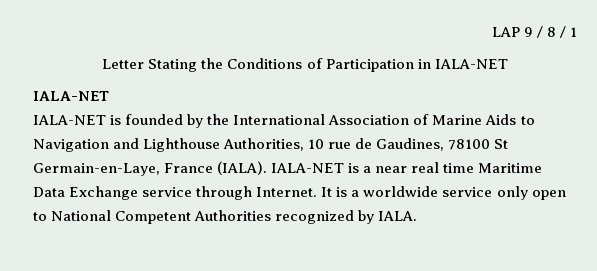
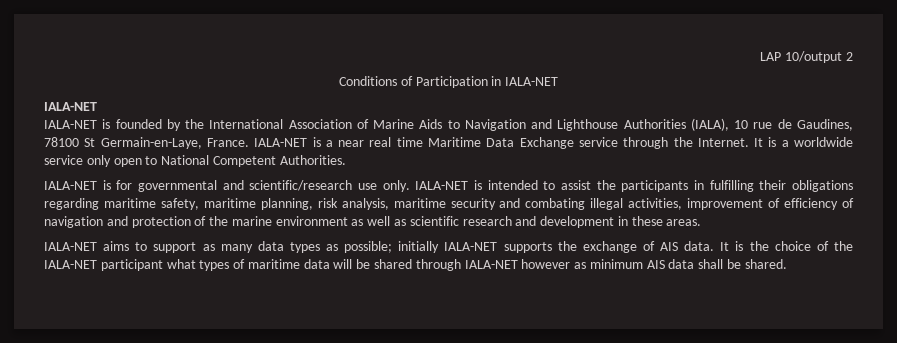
- LAP 9 / 8 / 1
- Letter Stating the Conditions of Participation in IALA-NET
+ LAP 10/output 2
+ Conditions of Participation in IALA-NET
- IALA-NET is founded by the International Association of Marine Aids to Navigation and Lighthouse Authorities, 10 rue de Gaudines, 78100 St Germain-en-Laye, France (IALA).
+ IALA-NET is founded by the International Association of Marine Aids to Navigation and Lighthouse Authorities (IALA), 10 rue de Gaudines, 78100 St Germain-en-Laye, France.
- IALA-NET is a near real time Maritime Data Exchange service through Internet.
+ IALA-NET is a near real time Maritime Data Exchange service through the Internet.
- It is a worldwide service only open to National Competent Authorities recognized by IALA.
+ It is a worldwide service only open to National Competent Authorities.
+ IALA-NET is for governmental and scientific/research use only. IALA-NET is intended to assist the participants in fulfilling their obligations regarding maritime safety, maritime planning, risk analysis, maritime security and combating illegal activities, improvement of efficiency of navigation and protection of the marine environment as well as scientific research and development in these areas.
+ IALA-NET aims to support as many data types as possible; initially IALA-NET supports the exchange of AIS data. It is the choice of the IALA-NET participant what types of maritime data will be shared through IALA-NET however as minimum AIS data shall be shared.

